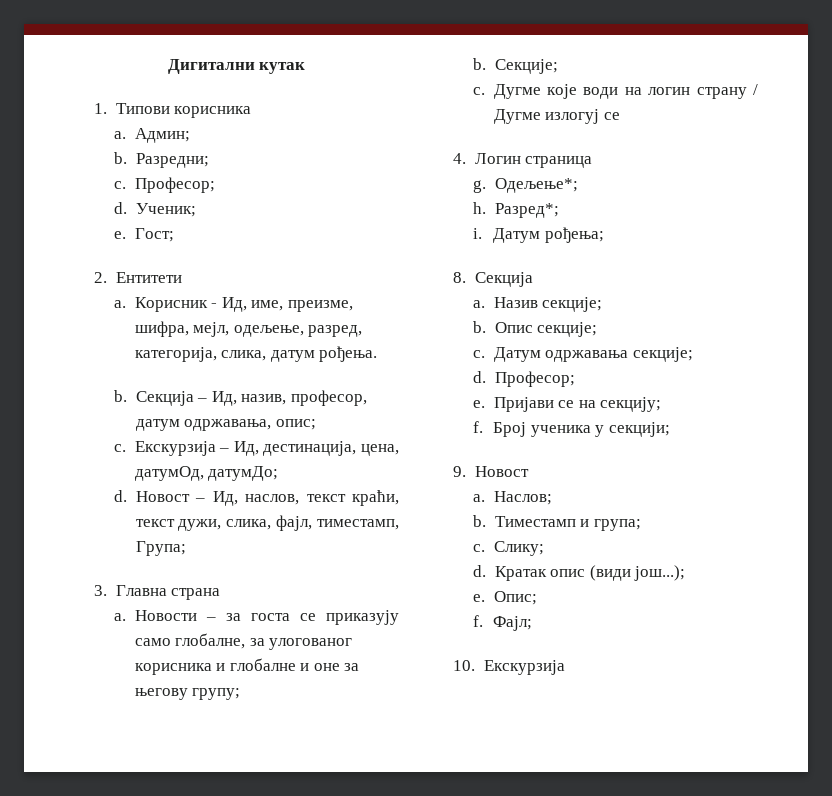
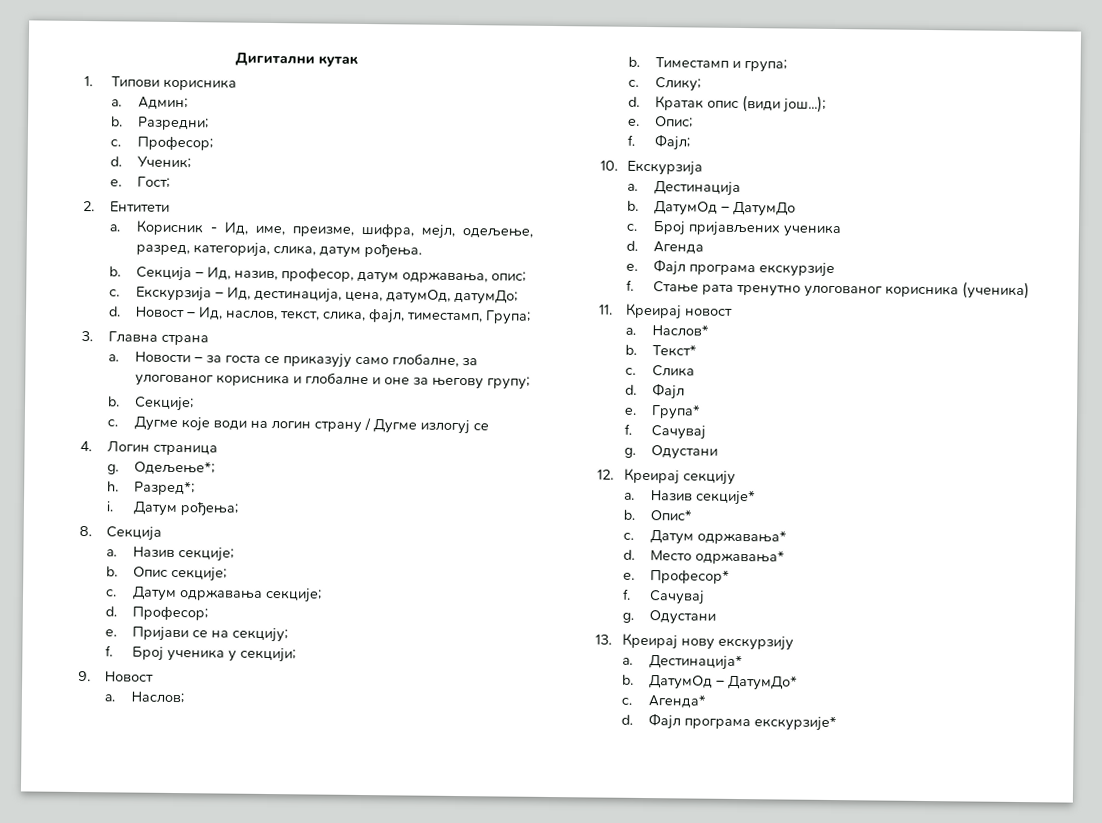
- Новост – Ид, наслов, текст краћи, текст дужи, слика, фајл, тиместамп, Група;
+ Новост – Ид, наслов, текст, слика, фајл, тиместамп, Група;
+ a. Дестинација
+ b. ДатумОд – ДатумДо
+ c. Број пријављених ученика
+ d. Агенда
+ e. Фајл програма екскурзије
+ f. Стање рата тренутно улогованог корисника (ученика)
+ 11. Креирај новост
+ a. Наслов*
+ b. Текст*
+ c. Слика
+ d. Фајл
+ e. Група*
+ f. Сачувај
+ g. Одустани
+ 12. Креирај секцију
+ a. Назив секције*
+ b. Опис*
+ c. Датум одржавања*
+ d. Место одржавања*
+ e. Професор*
+ f. Сачувај
+ g. Одустани
+ 13. Креирај нову екскурзију
+ a. Дестинација*
+ b. ДатумОд – ДатумДо*
+ c. Агенда*
+ d. Фајл програма екскурзије*

